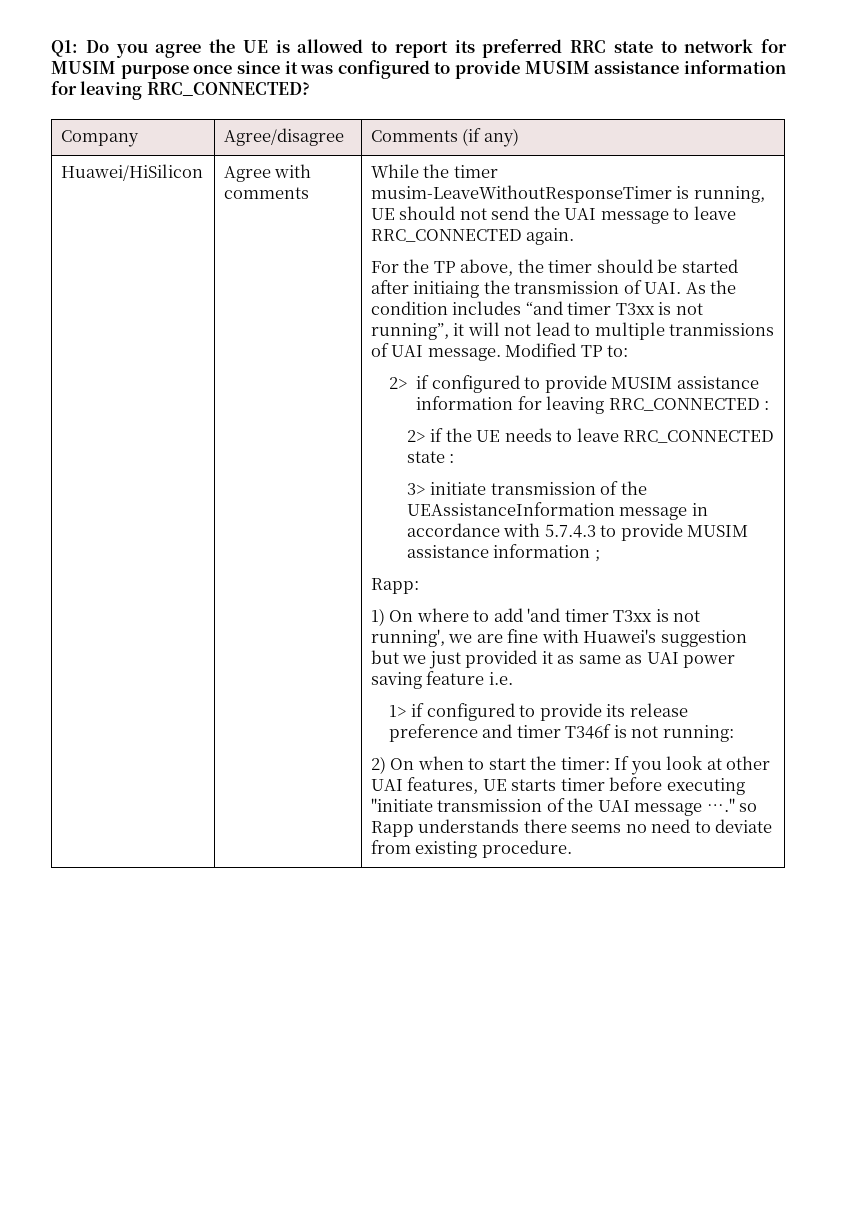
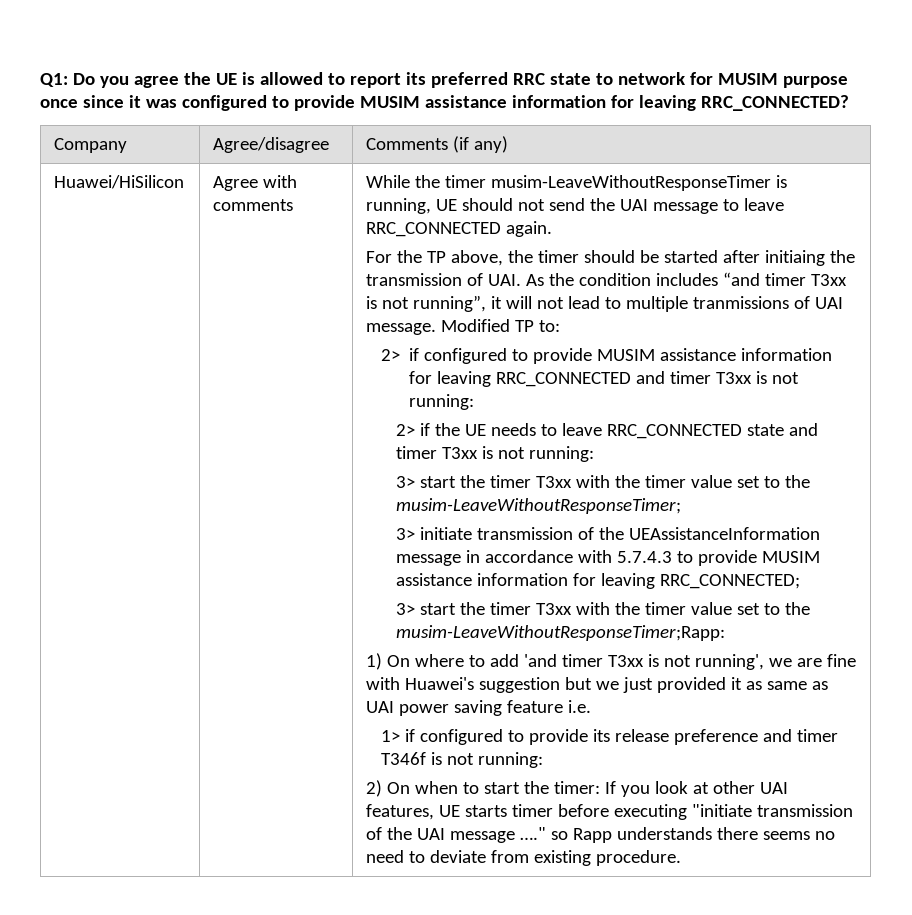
- 2> if configured to provide MUSIM assistance information for leaving RRC_CONNECTED :
+ 2> if configured to provide MUSIM assistance information for leaving RRC_CONNECTED and timer T3xx is not running:
- 2> if the UE needs to leave RRC_CONNECTED state :
+ 2> if the UE needs to leave RRC_CONNECTED state and timer T3xx is not running:
+ 3> start the timer T3xx with the timer value set to the musim-LeaveWithoutResponseTimer;
- 3> initiate transmission of the UEAssistanceInformation message in accordance with 5.7.4.3 to provide MUSIM assistance information ;
- Rapp:
+ 3> initiate transmission of the UEAssistanceInformation message in accordance with 5.7.4.3 to provide MUSIM assistance information for leaving RRC_CONNECTED;
+ 3> start the timer T3xx with the timer value set to the musim-LeaveWithoutResponseTimer;Rapp:

